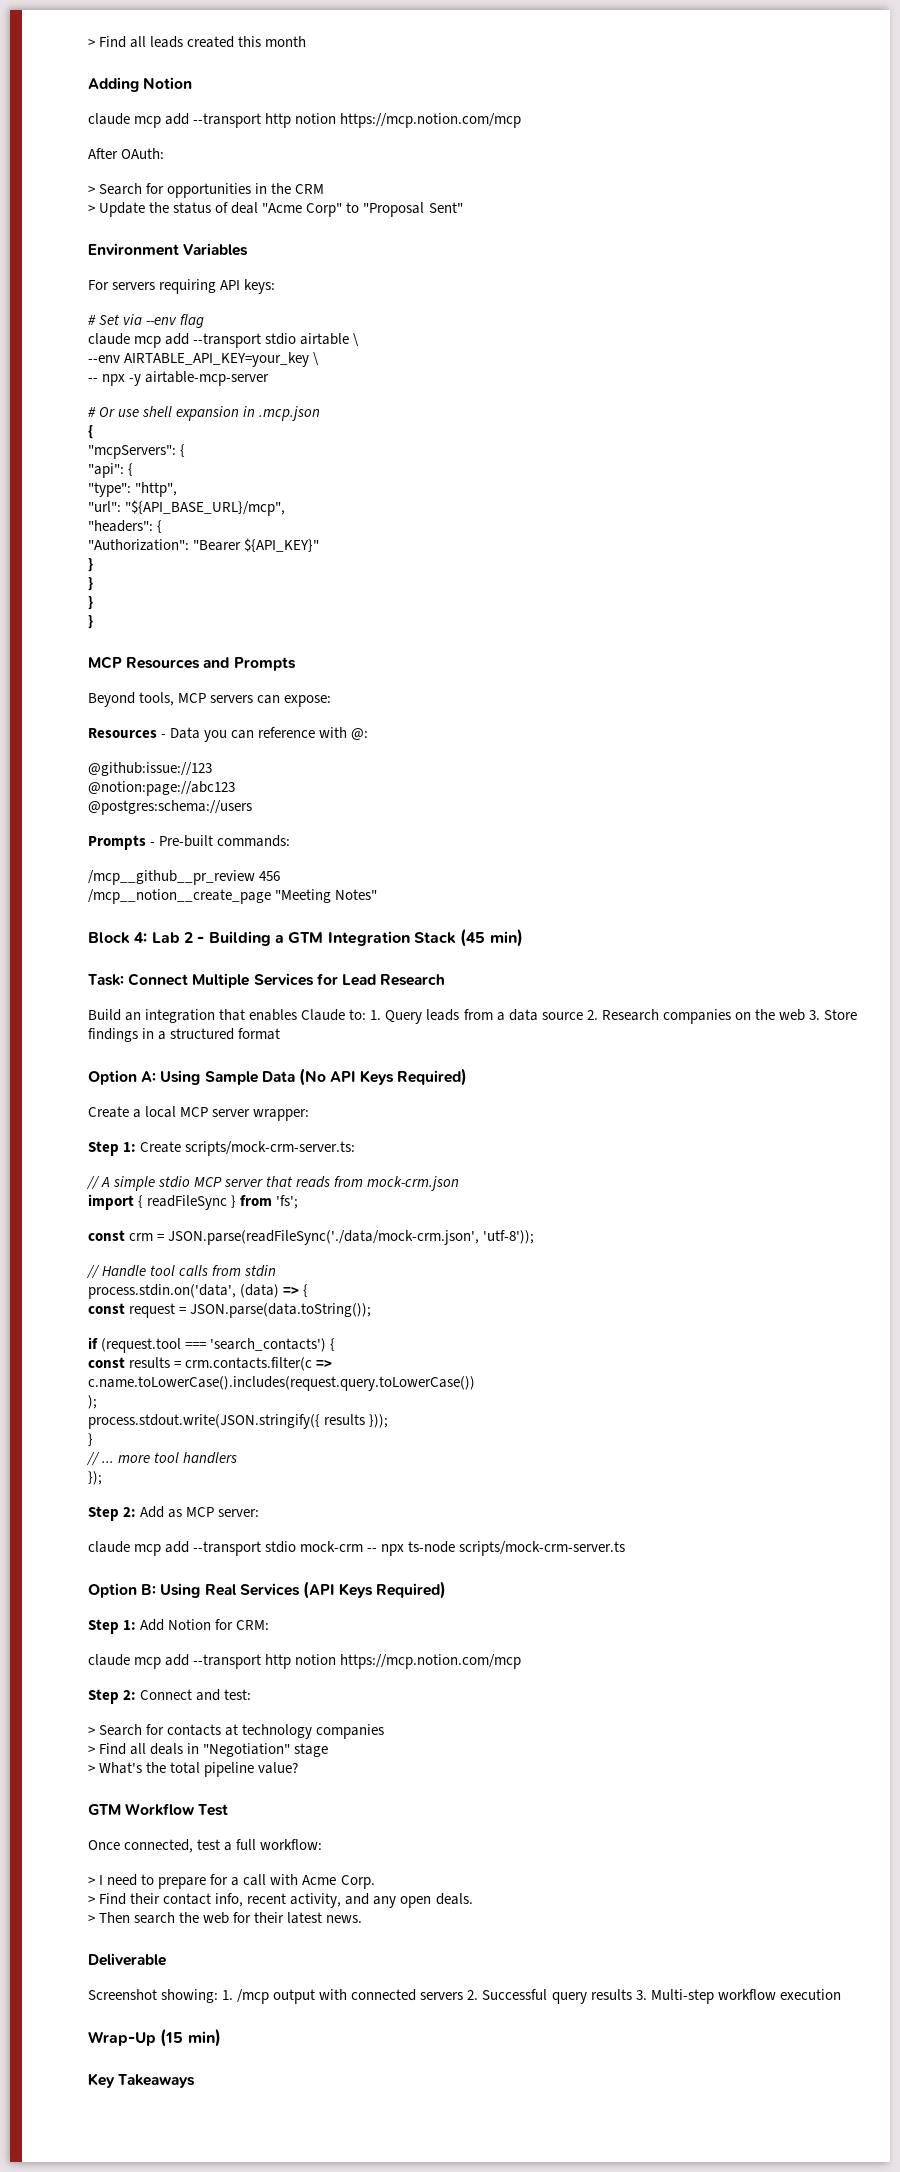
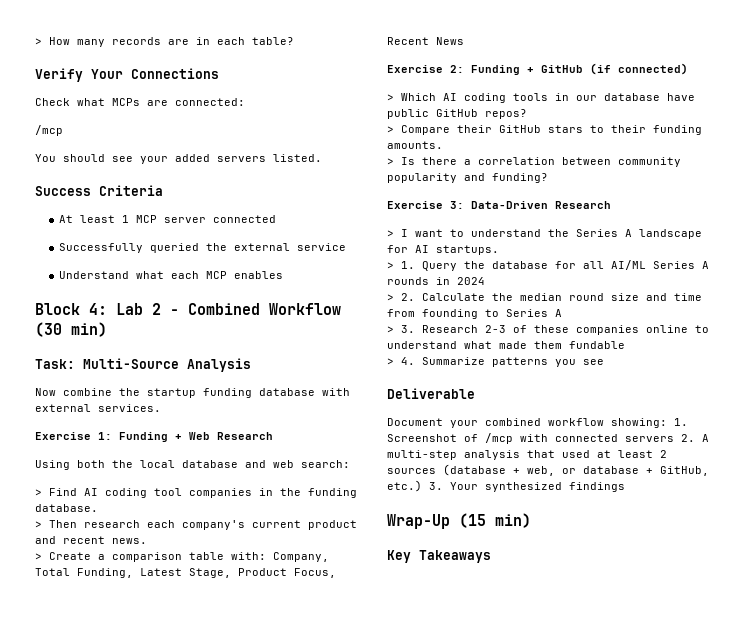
- > Find all leads created this month
- Adding Notion
- claude mcp add --transport http notion https://mcp.notion.com/mcp
- After OAuth:
- > Search for opportunities in the CRM
- > Update the status of deal "Acme Corp" to "Proposal Sent"
- Environment Variables
- For servers requiring API keys:
- # Set via --env flag
- claude mcp add --transport stdio airtable \
- --env AIRTABLE_API_KEY=your_key \
- -- npx -y airtable-mcp-server
- # Or use shell expansion in .mcp.json
- {
- "mcpServers": {
- "api": {
- "type": "http",
- "url": "${API_BASE_URL}/mcp",
- "headers": {
- "Authorization": "Bearer ${API_KEY}"
- }
- }
- }
- }
- MCP Resources and Prompts
- Beyond tools, MCP servers can expose:
- Resources - Data you can reference with @:
- @github:issue://123
- @notion:page://abc123
- @postgres:schema://users
- Prompts - Pre-built commands:
- /mcp__github__pr_review 456
- /mcp__notion__create_page "Meeting Notes"
+ > How many records are in each table?
+ Verify Your Connections
+ Check what MCPs are connected:
+ /mcp
+ You should see your added servers listed.
+ Success Criteria
+ At least 1 MCP server connected
+ Successfully queried the external service
+ Understand what each MCP enables
- Block 4: Lab 2 - Building a GTM Integration Stack (45 min)
- Task: Connect Multiple Services for Lead Research
- Build an integration that enables Claude to: 1. Query leads from a data source 2. Research companies on the web 3. Store findings in a structured format
- Option A: Using Sample Data (No API Keys Required)
- Create a local MCP server wrapper:
- Step 1: Create scripts/mock-crm-server.ts:
- // A simple stdio MCP server that reads from mock-crm.json
- import { readFileSync } from 'fs';
- const crm = JSON.parse(readFileSync('./data/mock-crm.json', 'utf-8'));
- // Handle tool calls from stdin
- process.stdin.on('data', (data) => {
- const request = JSON.parse(data.toString());
- if (request.tool === 'search_contacts') {
- const results = crm.contacts.filter(c =>
- c.name.toLowerCase().includes(request.query.toLowerCase())
- );
- process.stdout.write(JSON.stringify({ results }));
- }
- // ... more tool handlers
- });
- Step 2: Add as MCP server:
- claude mcp add --transport stdio mock-crm -- npx ts-node scripts/mock-crm-server.ts
- Option B: Using Real Services (API Keys Required)
- Step 1: Add Notion for CRM:
- claude mcp add --transport http notion https://mcp.notion.com/mcp
- Step 2: Connect and test:
- > Search for contacts at technology companies
- > Find all deals in "Negotiation" stage
- > What's the total pipeline value?
- GTM Workflow Test
- Once connected, test a full workflow:
- > I need to prepare for a call with Acme Corp.
- > Find their contact info, recent activity, and any open deals.
- > Then search the web for their latest news.
+ Block 4: Lab 2 - Combined Workflow (30 min)
+ Task: Multi-Source Analysis
+ Now combine the startup funding database with external services.
+ Exercise 1: Funding + Web Research
+ Using both the local database and web search:
+ > Find AI coding tool companies in the funding database.
+ > Then research each company's current product and recent news.
+ > Create a comparison table with: Company, Total Funding, Latest Stage, Product Focus, Recent News
+ Exercise 2: Funding + GitHub (if connected)
+ > Which AI coding tools in our database have public GitHub repos?
+ > Compare their GitHub stars to their funding amounts.
+ > Is there a correlation between community popularity and funding?
+ Exercise 3: Data-Driven Research
+ > I want to understand the Series A landscape for AI startups.
+ > 1. Query the database for all AI/ML Series A rounds in 2024
+ > 2. Calculate the median round size and time from founding to Series A
+ > 3. Research 2-3 of these companies online to understand what made them fundable
+ > 4. Summarize patterns you see
  Deliverable
- Screenshot showing: 1. /mcp output with connected servers 2. Successful query results 3. Multi-step workflow execution
+ Document your combined workflow showing: 1. Screenshot of /mcp with connected servers 2. A multi-step analysis that used at least 2 sources (database + web, or database + GitHub, etc.) 3. Your synthesized findings

